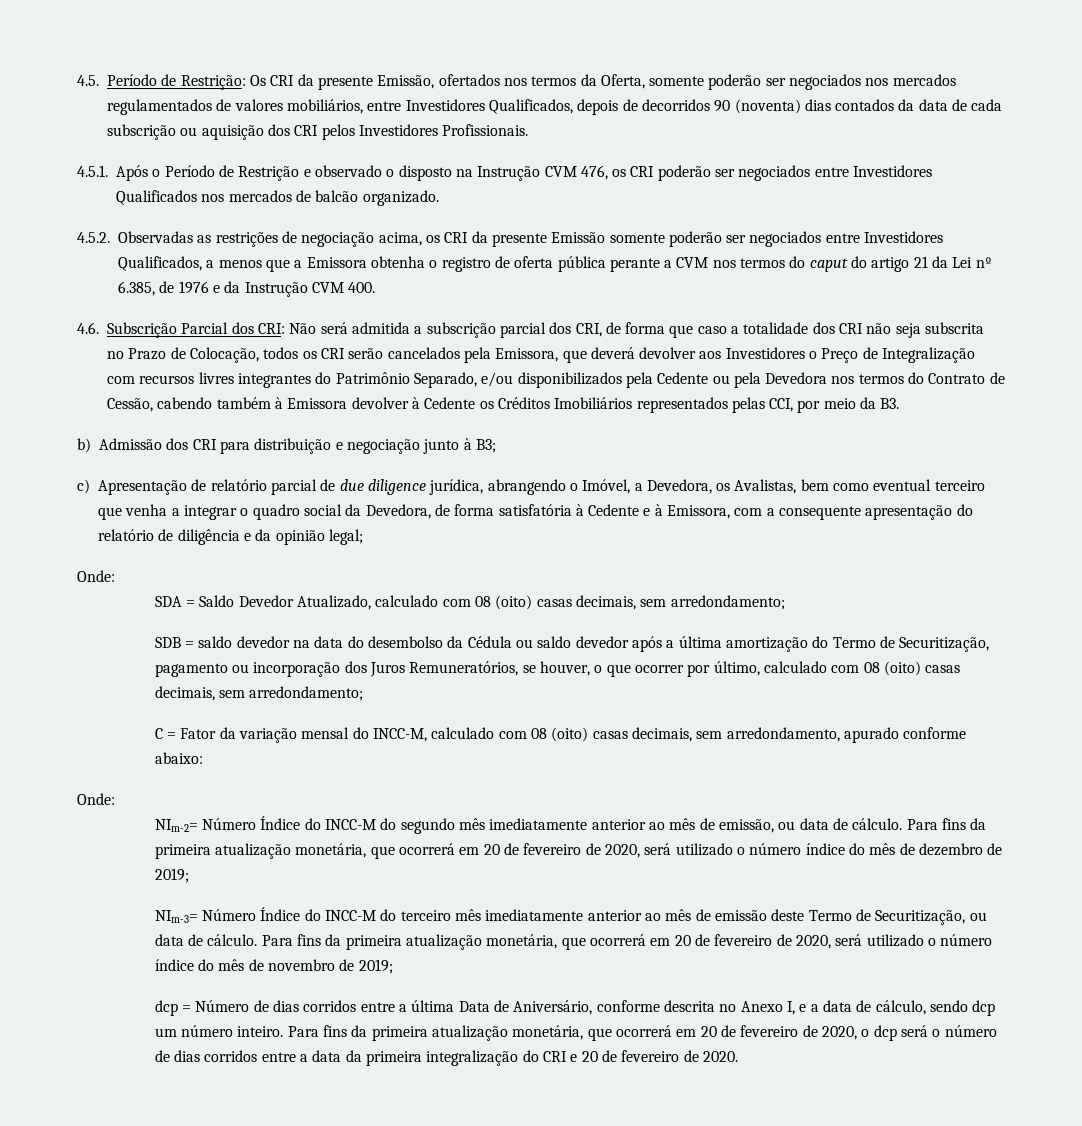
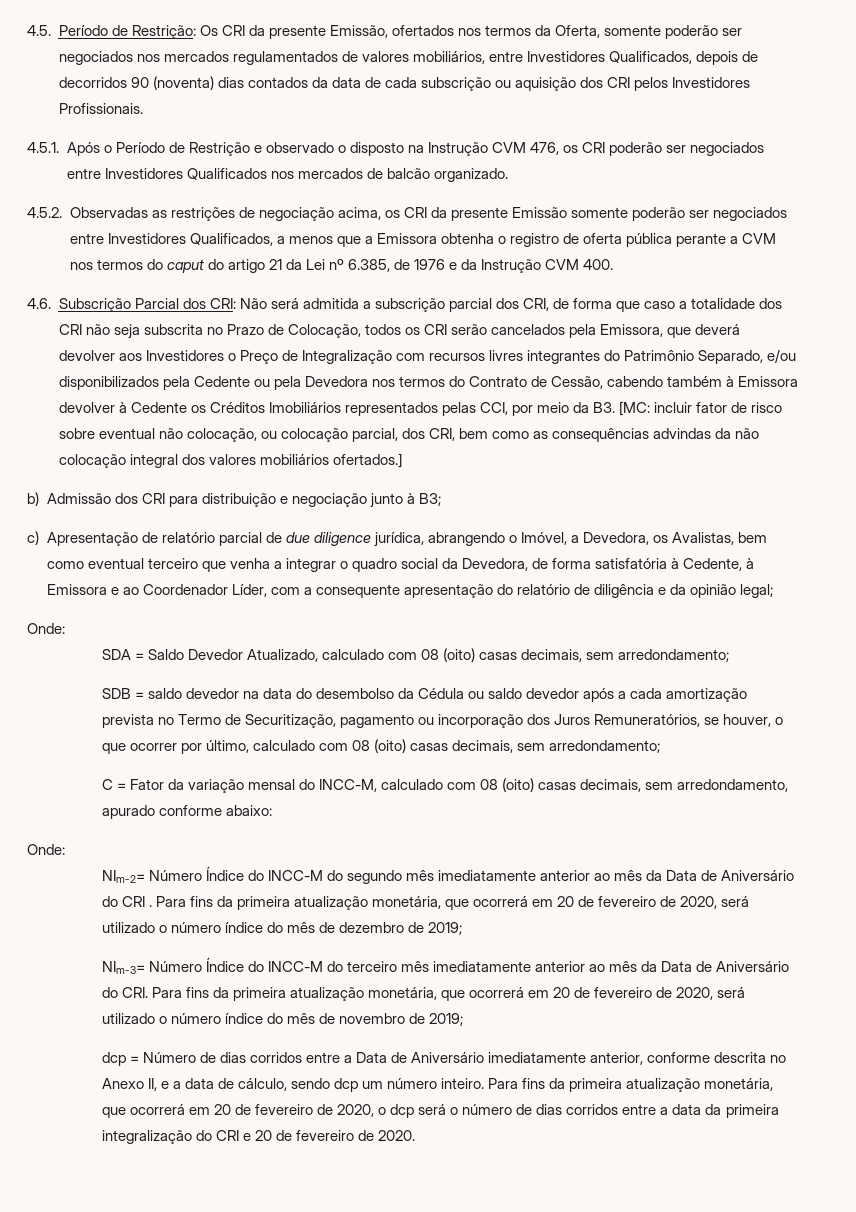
- Não será admitida a subscrição parcial dos CRI, de forma que caso a totalidade dos CRI não seja subscrita no Prazo de Colocação, todos os CRI serão cancelados pela Emissora, que deverá devolver aos Investidores o Preço de Integralização com recursos livres integrantes do Patrimônio Separado, e/ou disponibilizados pela Cedente ou pela Devedora nos termos do Contrato de Cessão, cabendo também à Emissora devolver à Cedente os Créditos Imobiliários representados pelas CCI, por meio da B3.
+ Não será admitida a subscrição parcial dos CRI, de forma que caso a totalidade dos CRI não seja subscrita no Prazo de Colocação, todos os CRI serão cancelados pela Emissora, que deverá devolver aos Investidores o Preço de Integralização com recursos livres integrantes do Patrimônio Separado, e/ou disponibilizados pela Cedente ou pela Devedora nos termos do Contrato de Cessão, cabendo também à Emissora devolver à Cedente os Créditos Imobiliários representados pelas CCI, por meio da B3. [MC: incluir fator de risco sobre eventual não colocação, ou colocação parcial, dos CRI, bem como as consequências advindas da não colocação integral dos valores mobiliários ofertados.]
- c) Apresentação de relatório parcial de due diligence jurídica, abrangendo o Imóvel, a Devedora, os Avalistas, bem como eventual terceiro que venha a integrar o quadro social da Devedora, de forma satisfatória à Cedente e à Emissora, com a consequente apresentação do relatório de diligência e da opinião legal;
+ c) Apresentação de relatório parcial de due diligence jurídica, abrangendo o Imóvel, a Devedora, os Avalistas, bem como eventual terceiro que venha a integrar o quadro social da Devedora, de forma satisfatória à Cedente, à Emissora e ao Coordenador Líder, com a consequente apresentação do relatório de diligência e da opinião legal;
- SDB = saldo devedor na data do desembolso da Cédula ou saldo devedor após a última amortização do Termo de Securitização, pagamento ou incorporação dos Juros Remuneratórios, se houver, o que ocorrer por último, calculado com 08 (oito) casas decimais, sem arredondamento;
+ SDB = saldo devedor na data do desembolso da Cédula ou saldo devedor após a cada amortização prevista no Termo de Securitização, pagamento ou incorporação dos Juros Remuneratórios, se houver, o que ocorrer por último, calculado com 08 (oito) casas decimais, sem arredondamento;
- NIm-2= Número Índice do INCC-M do segundo mês imediatamente anterior ao mês de emissão, ou data de cálculo.
+ NIm-2= Número Índice do INCC-M do segundo mês imediatamente anterior ao mês da Data de Aniversário do CRI .
- NIm-3= Número Índice do INCC-M do terceiro mês imediatamente anterior ao mês de emissão deste Termo de Securitização, ou data de cálculo. Para fins da primeira atualização monetária, que ocorrerá em 20 de fevereiro de 2020, será utilizado o número índice do mês de novembro de 2019;
+ NIm-3= Número Índice do INCC-M do terceiro mês imediatamente anterior ao mês da Data de Aniversário do CRI. Para fins da primeira atualização monetária, que ocorrerá em 20 de fevereiro de 2020, será utilizado o número índice do mês de novembro de 2019;
- dcp = Número de dias corridos entre a última Data de Aniversário, conforme descrita no Anexo I, e a data de cálculo, sendo dcp um número inteiro.
+ dcp = Número de dias corridos entre a Data de Aniversário imediatamente anterior, conforme descrita no Anexo II, e a data de cálculo, sendo dcp um número inteiro.

